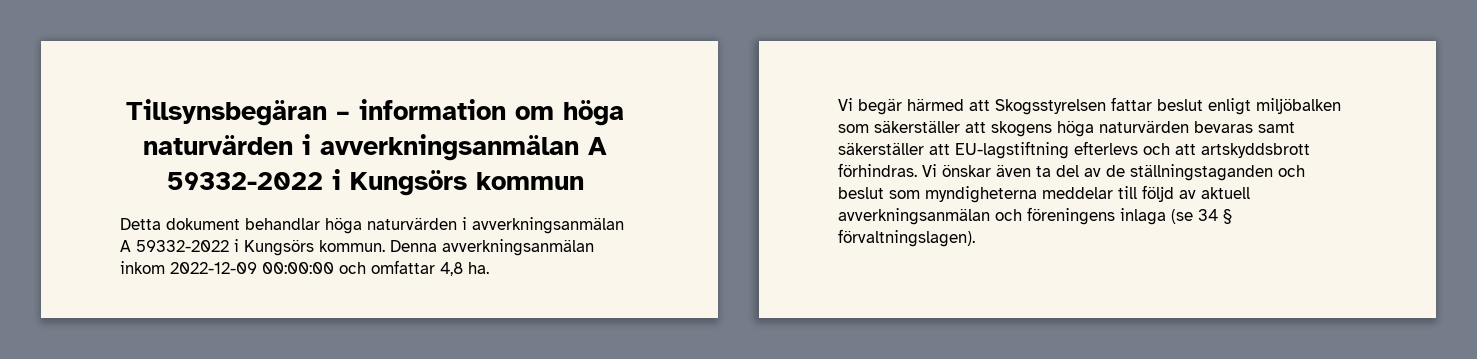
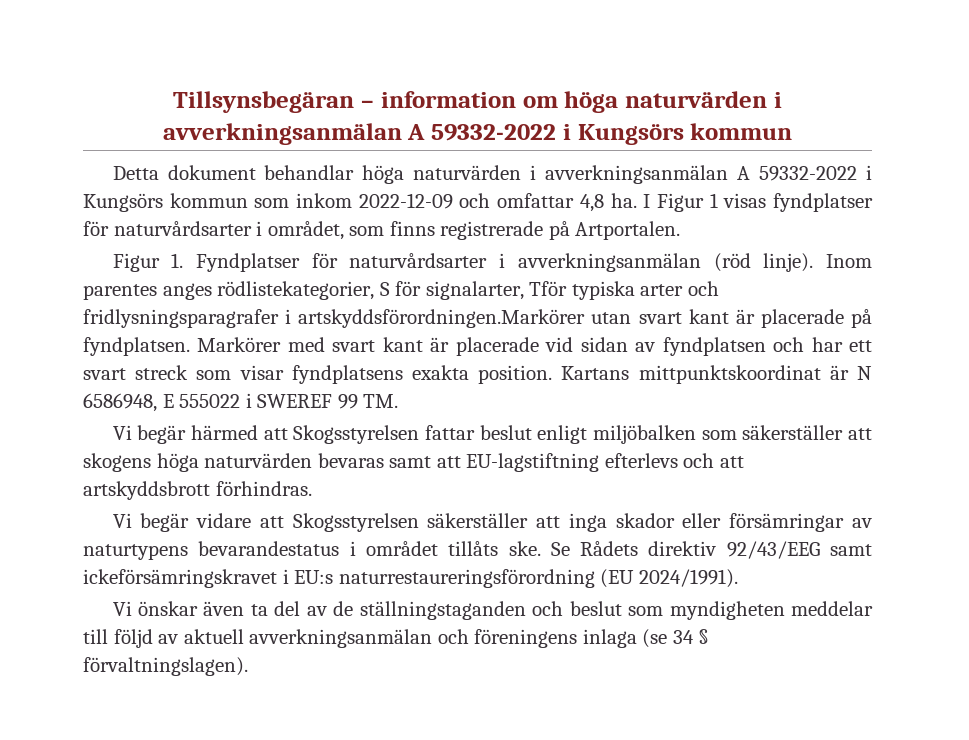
- Detta dokument behandlar höga naturvärden i avverkningsanmälan A 59332-2022 i Kungsörs kommun. Denna avverkningsanmälan inkom 2022-12-09 00:00:00 och omfattar 4,8 ha.
+ Detta dokument behandlar höga naturvärden i avverkningsanmälan A 59332-2022 i Kungsörs kommun som inkom 2022-12-09 och omfattar 4,8 ha. I Figur 1 visas fyndplatser för naturvårdsarter i området, som finns registrerade på Artportalen.
+ Figur 1. Fyndplatser för naturvårdsarter i avverkningsanmälan (röd linje). Inom parentes anges rödlistekategorier, S för signalarter, Tför typiska arter och fridlysningsparagrafer i artskyddsförordningen.Markörer utan svart kant är placerade på fyndplatsen. Markörer med svart kant är placerade vid sidan av fyndplatsen och har ett svart streck som visar fyndplatsens exakta position. Kartans mittpunktskoordinat är N 6586948, E 555022 i SWEREF 99 TM.
- Vi begär härmed att Skogsstyrelsen fattar beslut enligt miljöbalken som säkerställer att skogens höga naturvärden bevaras samt säkerställer att EU-lagstiftning efterlevs och att artskyddsbrott förhindras. Vi önskar även ta del av de ställningstaganden och beslut som myndigheterna meddelar till följd av aktuell avverkningsanmälan och föreningens inlaga (se 34 § förvaltningslagen).
+ Vi begär härmed att Skogsstyrelsen fattar beslut enligt miljöbalken som säkerställer att skogens höga naturvärden bevaras samt att EU-lagstiftning efterlevs och att artskyddsbrott förhindras.
+ Vi begär vidare att Skogsstyrelsen säkerställer att inga skador eller försämringar av naturtypens bevarandestatus i området tillåts ske. Se Rådets direktiv 92/43/EEG samt ickeförsämringskravet i EU:s naturrestaureringsförordning (EU 2024/1991).
+ Vi önskar även ta del av de ställningstaganden och beslut som myndigheten meddelar till följd av aktuell avverkningsanmälan och föreningens inlaga (se 34 § förvaltningslagen).

